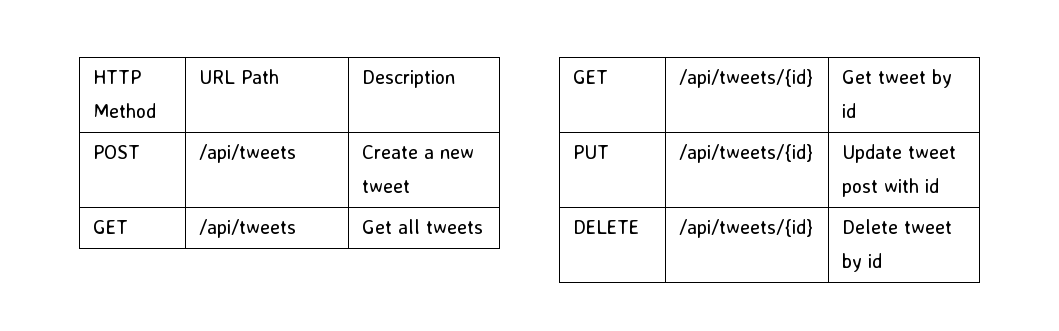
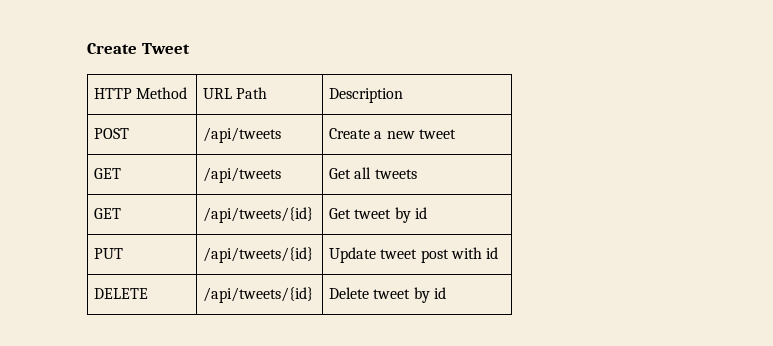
+ Create Tweet

